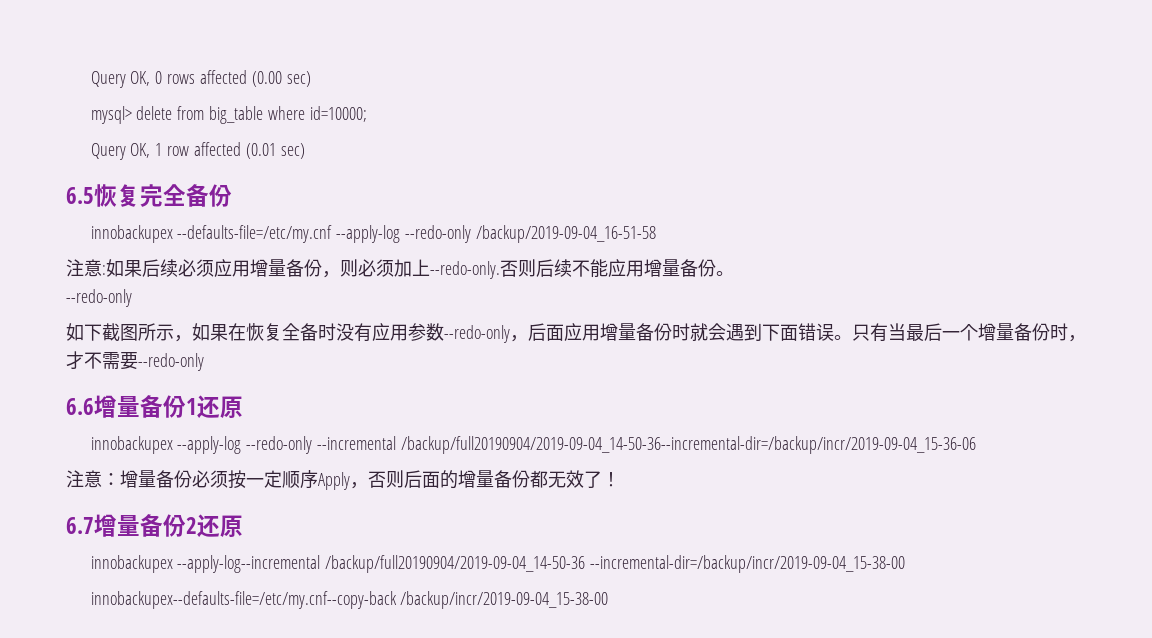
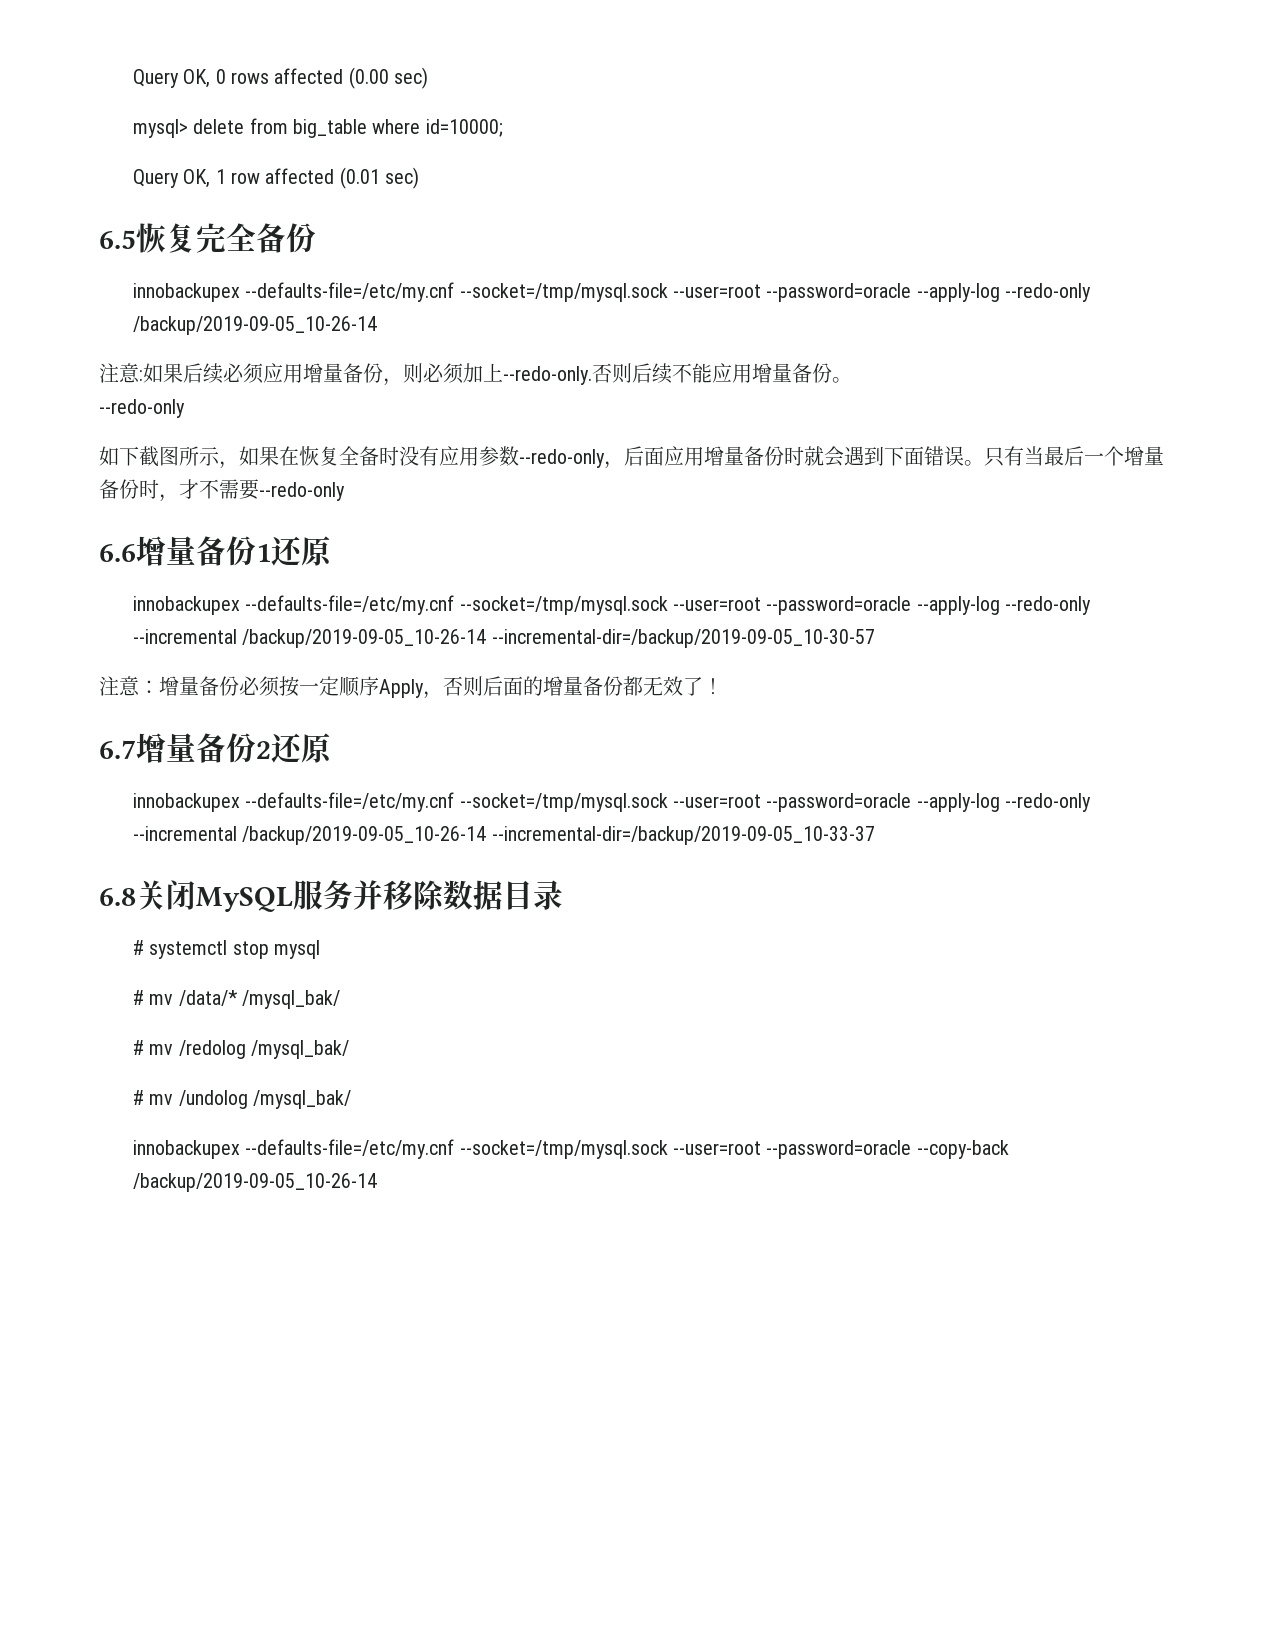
- innobackupex --defaults-file=/etc/my.cnf --apply-log --redo-only /backup/2019-09-04_16-51-58
+ innobackupex --defaults-file=/etc/my.cnf --socket=/tmp/mysql.sock --user=root --password=oracle --apply-log --redo-only /backup/2019-09-05_10-26-14
- innobackupex --apply-log --redo-only --incremental /backup/full20190904/2019-09-04_14-50-36--incremental-dir=/backup/incr/2019-09-04_15-36-06
+ innobackupex --defaults-file=/etc/my.cnf --socket=/tmp/mysql.sock --user=root --password=oracle --apply-log --redo-only --incremental /backup/2019-09-05_10-26-14 --incremental-dir=/backup/2019-09-05_10-30-57
- innobackupex --apply-log--incremental /backup/full20190904/2019-09-04_14-50-36 --incremental-dir=/backup/incr/2019-09-04_15-38-00
- innobackupex--defaults-file=/etc/my.cnf--copy-back /backup/incr/2019-09-04_15-38-00
+ innobackupex --defaults-file=/etc/my.cnf --socket=/tmp/mysql.sock --user=root --password=oracle --apply-log --redo-only --incremental /backup/2019-09-05_10-26-14 --incremental-dir=/backup/2019-09-05_10-33-37
+ 6.8关闭MySQL服务并移除数据目录
+ # systemctl stop mysql
+ # mv /data/* /mysql_bak/
+ # mv /redolog /mysql_bak/
+ # mv /undolog /mysql_bak/
+ innobackupex --defaults-file=/etc/my.cnf --socket=/tmp/mysql.sock --user=root --password=oracle --copy-back /backup/2019-09-05_10-26-14

